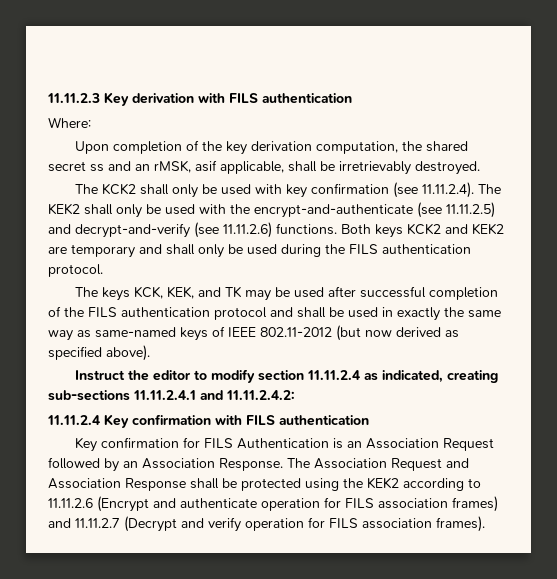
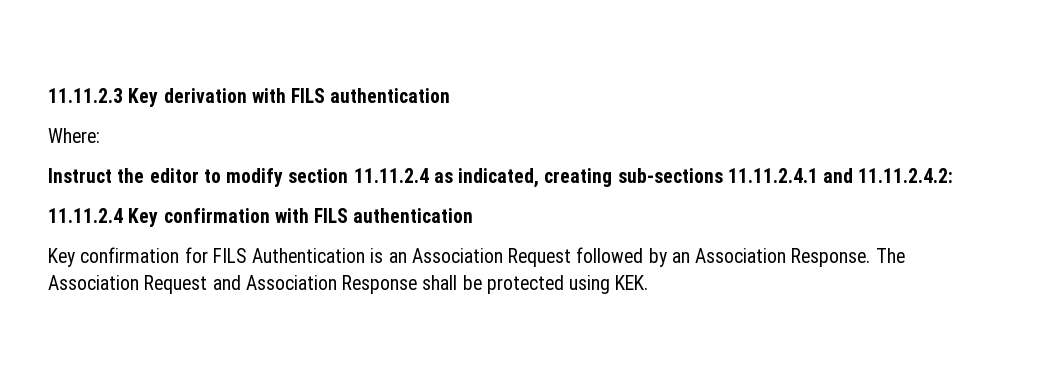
- Upon completion of the key derivation computation, the shared secret ss and an rMSK, asif applicable, shall be irretrievably destroyed.
- The KCK2 shall only be used with key confirmation (see 11.11.2.4). The KEK2 shall only be used with the encrypt-and-authenticate (see 11.11.2.5) and decrypt-and-verify (see 11.11.2.6) functions. Both keys KCK2 and KEK2 are temporary and shall only be used during the FILS authentication protocol.
- The keys KCK, KEK, and TK may be used after successful completion of the FILS authentication protocol and shall be used in exactly the same way as same-named keys of IEEE 802.11-2012 (but now derived as specified above).
- The Association Request and Association Response shall be protected using the KEK2 according to 11.11.2.6 (Encrypt and authenticate operation for FILS association frames) and 11.11.2.7 (Decrypt and verify operation for FILS association frames).
+ The Association Request and Association Response shall be protected using KEK.

